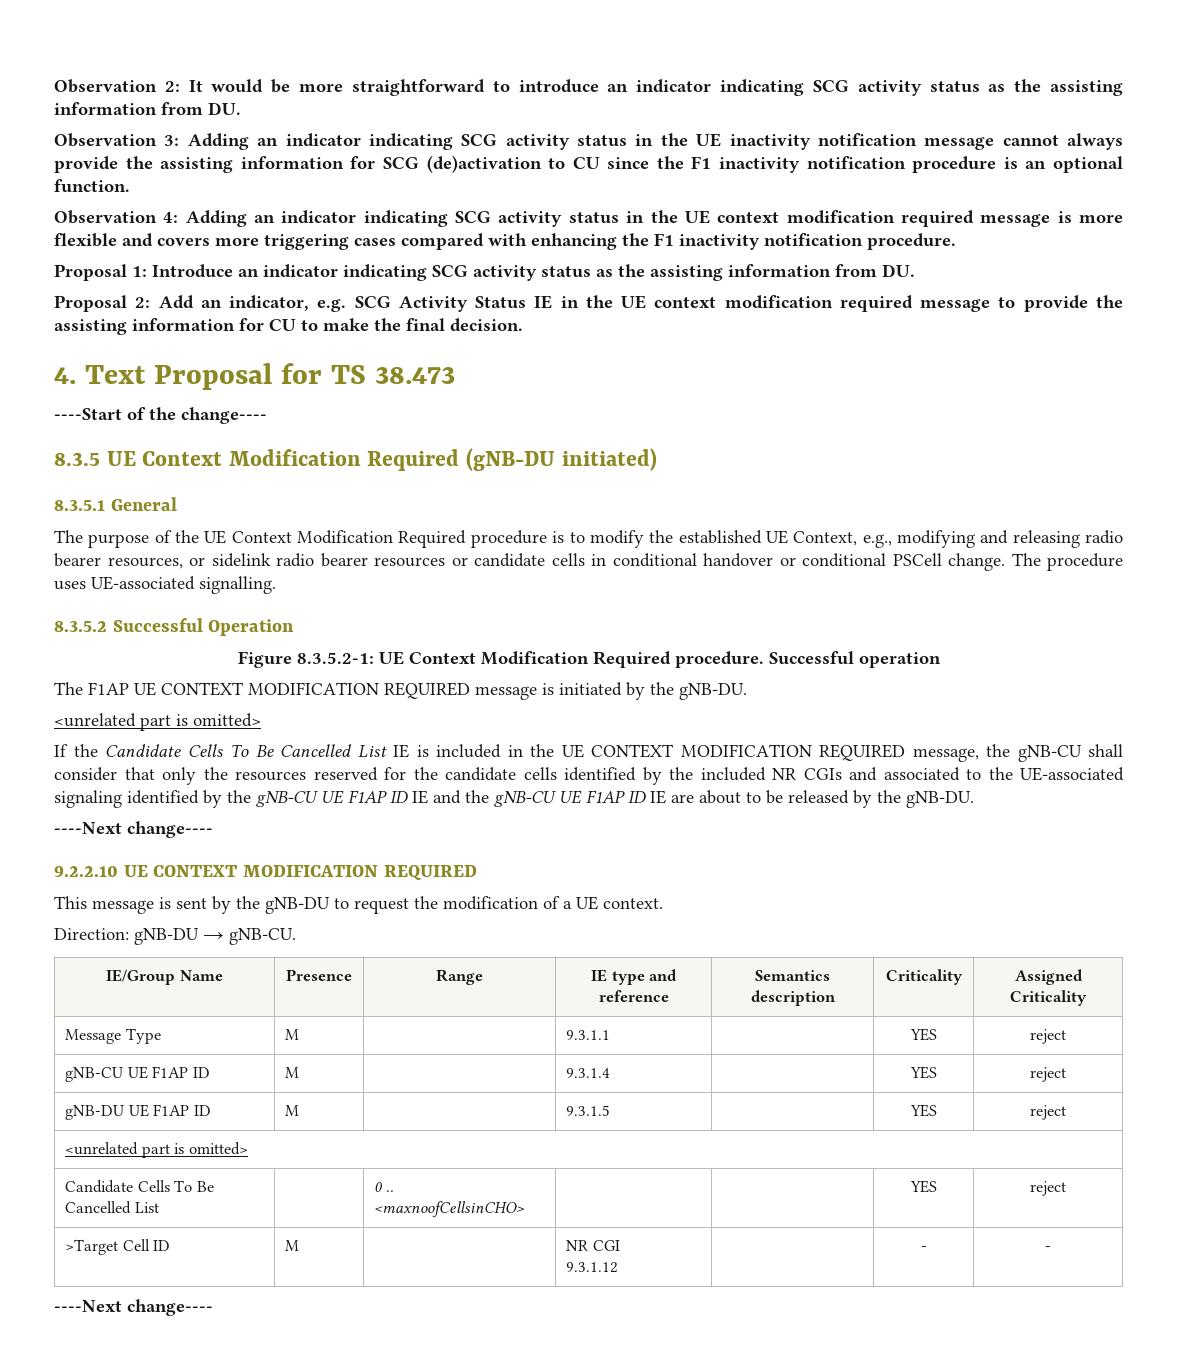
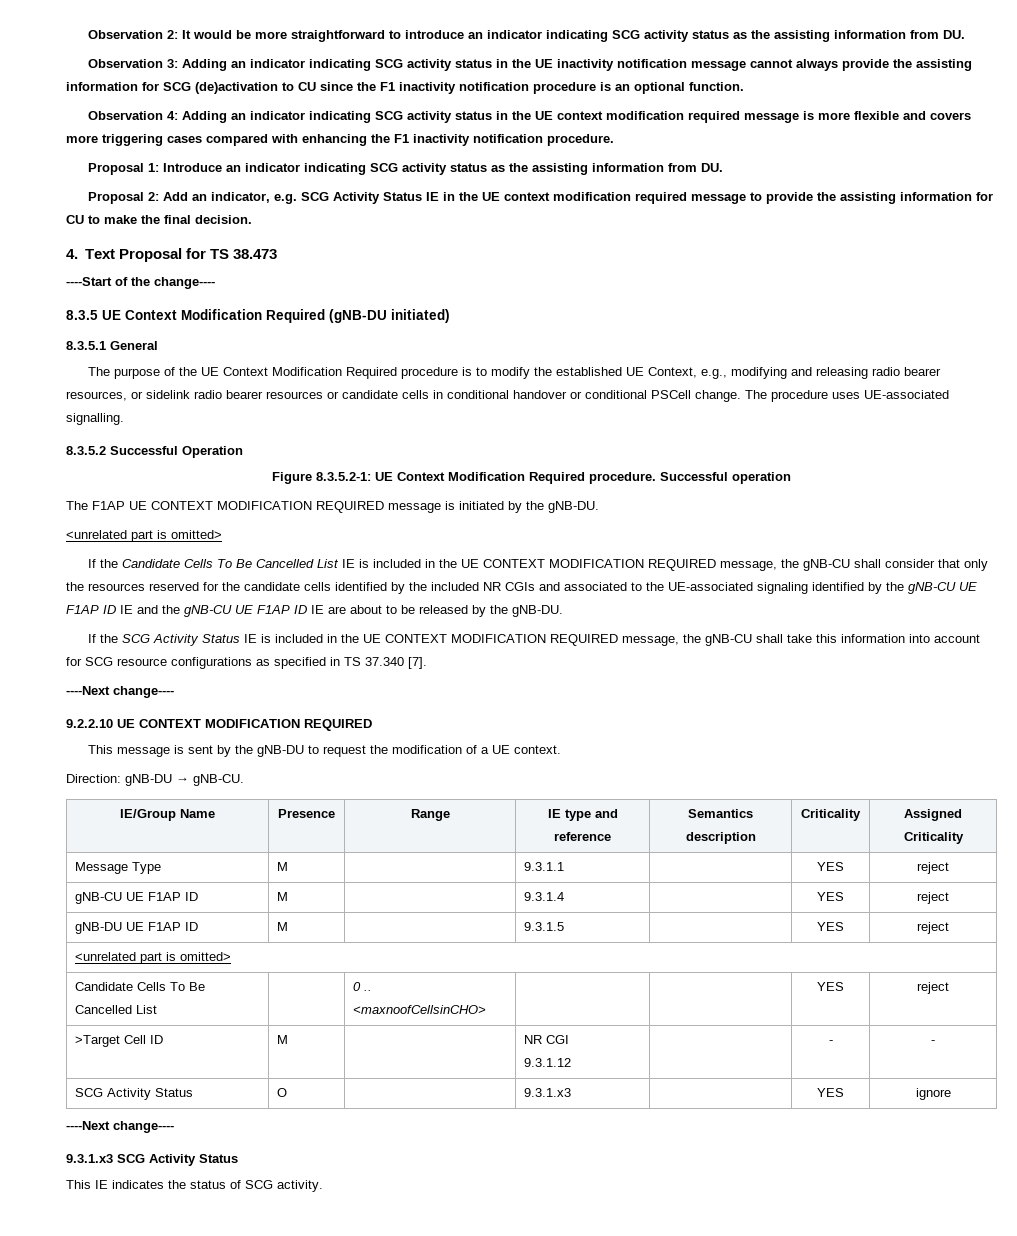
+ If the SCG Activity Status IE is included in the UE CONTEXT MODIFICATION REQUIRED message, the gNB-CU shall take this information into account for SCG resource configurations as specified in TS 37.340 [7].
  >Target Cell ID | M | | NR CGI
  9.3.1.12 | | - | -
+ SCG Activity Status | O | | 9.3.1.x3 | | YES | ignore
  ----Next change----
+ 9.3.1.x3 SCG Activity Status
+ This IE indicates the status of SCG activity.

